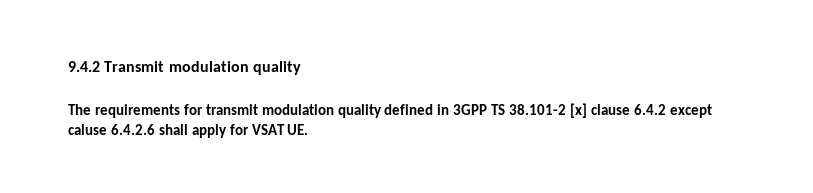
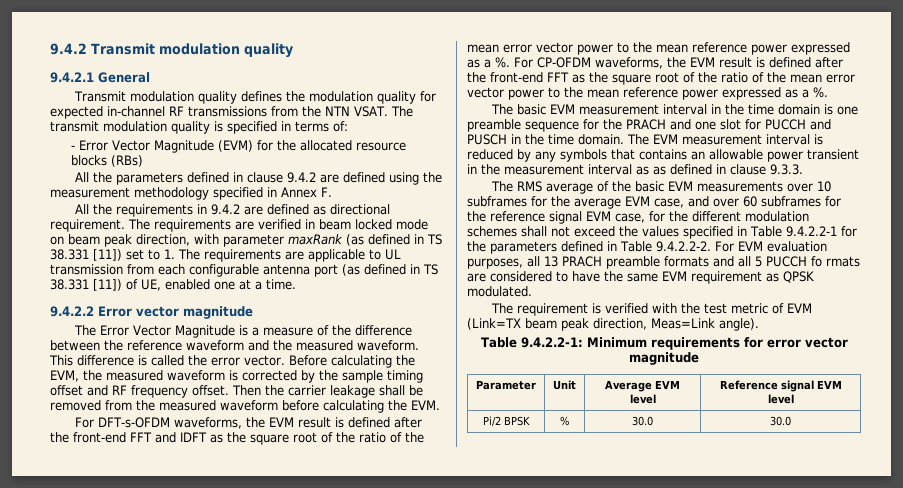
- The requirements for transmit modulation quality defined in 3GPP TS 38.101-2 [x] clause 6.4.2 except caluse 6.4.2.6 shall apply for VSAT UE.
+ 9.4.2.1 General
+ Transmit modulation quality defines the modulation quality for expected in-channel RF transmissions from the NTN VSAT. The transmit modulation quality is specified in terms of:
+ - Error Vector Magnitude (EVM) for the allocated resource blocks (RBs)
+ All the parameters defined in clause 9.4.2 are defined using the measurement methodology specified in Annex F.
+ All the requirements in 9.4.2 are defined as directional requirement. The requirements are verified in beam locked mode on beam peak direction, with parameter maxRank (as defined in TS 38.331 [11]) set to 1. The requirements are applicable to UL transmission from each configurable antenna port (as defined in TS 38.331 [11]) of UE, enabled one at a time.
+ 9.4.2.2 Error vector magnitude
+ The Error Vector Magnitude is a measure of the difference between the reference waveform and the measured waveform. This difference is called the error vector. Before calculating the EVM, the measured waveform is corrected by the sample timing offset and RF frequency offset. Then the carrier leakage shall be removed from the measured waveform before calculating the EVM.
+ For DFT-s-OFDM waveforms, the EVM result is defined after the front-end FFT and IDFT as the square root of the ratio of the mean error vector power to the mean reference power expressed as a %. For CP-OFDM waveforms, the EVM result is defined after the front-end FFT as the square root of the ratio of the mean error vector power to the mean reference power expressed as a %.
+ The basic EVM measurement interval in the time domain is one preamble sequence for the PRACH and one slot for PUCCH and PUSCH in the time domain. The EVM measurement interval is reduced by any symbols that contains an allowable power transient in the measurement interval as as defined in clause 9.3.3.
+ The RMS average of the basic EVM measurements over 10 subframes for the average EVM case, and over 60 subframes for the reference signal EVM case, for the different modulation schemes shall not exceed the values specified in Table 9.4.2.2-1 for the parameters defined in Table 9.4.2.2-2. For EVM evaluation purposes, all 13 PRACH preamble formats and all 5 PUCCH fo rmats are considered to have the same EVM requirement as QPSK modulated.
+ The requirement is verified with the test metric of EVM (Link=TX beam peak direction, Meas=Link angle).
+ Table 9.4.2.2-1: Minimum requirements for error vector magnitude
+ Parameter | Unit | Average EVM level | Reference signal EVM level
+ Pi/2 BPSK | % | 30.0 | 30.0

